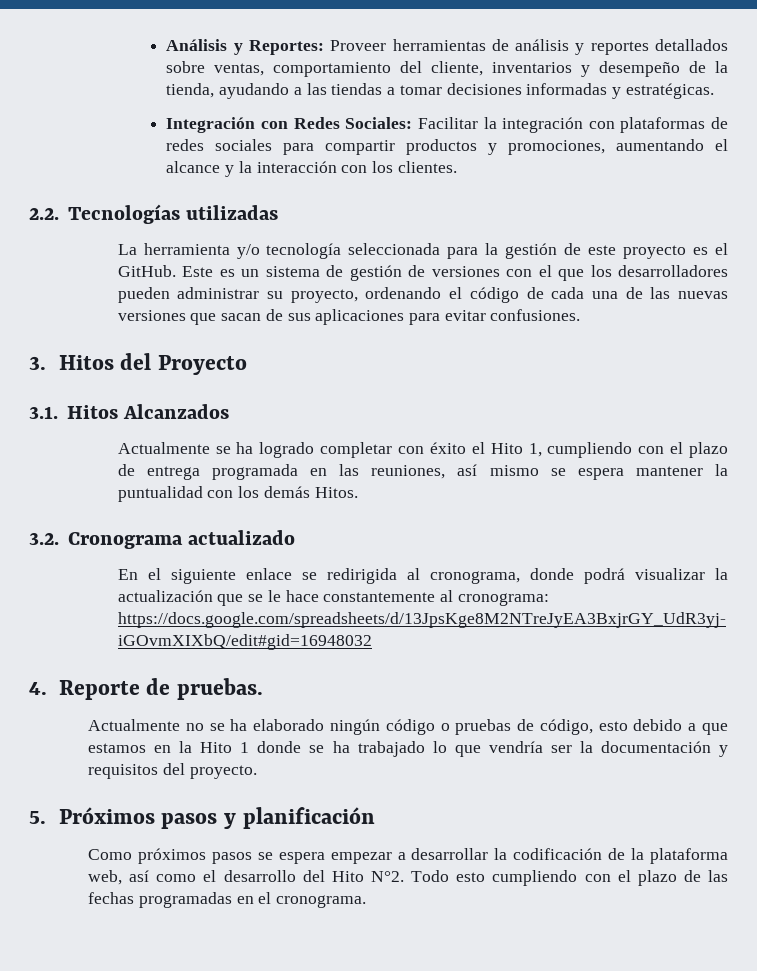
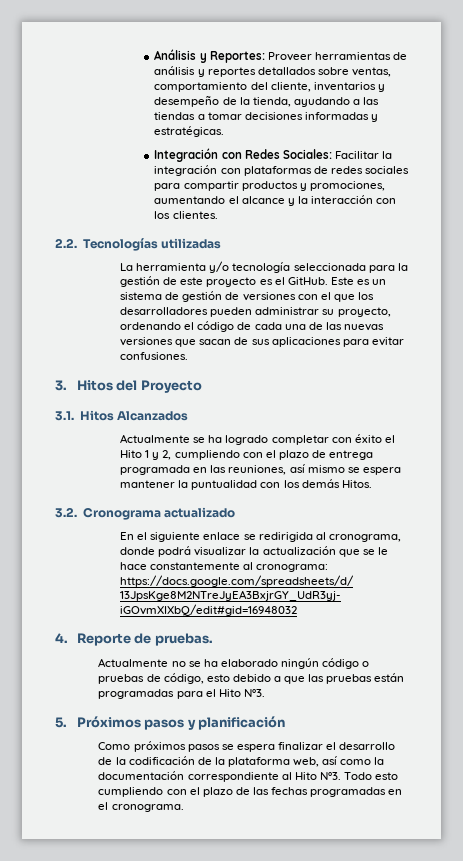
- Actualmente se ha logrado completar con éxito el Hito 1, cumpliendo con el plazo de entrega programada en las reuniones, así mismo se espera mantener la puntualidad con los demás Hitos.
+ Actualmente se ha logrado completar con éxito el Hito 1 y 2, cumpliendo con el plazo de entrega programada en las reuniones, así mismo se espera mantener la puntualidad con los demás Hitos.
- Actualmente no se ha elaborado ningún código o pruebas de código, esto debido a que estamos en la Hito 1 donde se ha trabajado lo que vendría ser la documentación y requisitos del proyecto.
+ Actualmente no se ha elaborado ningún código o pruebas de código, esto debido a que las pruebas están programadas para el Hito N°3.
- Como próximos pasos se espera empezar a desarrollar la codificación de la plataforma web, así como el desarrollo del Hito N°2. Todo esto cumpliendo con el plazo de las fechas programadas en el cronograma.
+ Como próximos pasos se espera finalizar el desarrollo de la codificación de la plataforma web, así como la documentación correspondiente al Hito N°3. Todo esto cumpliendo con el plazo de las fechas programadas en el cronograma.

